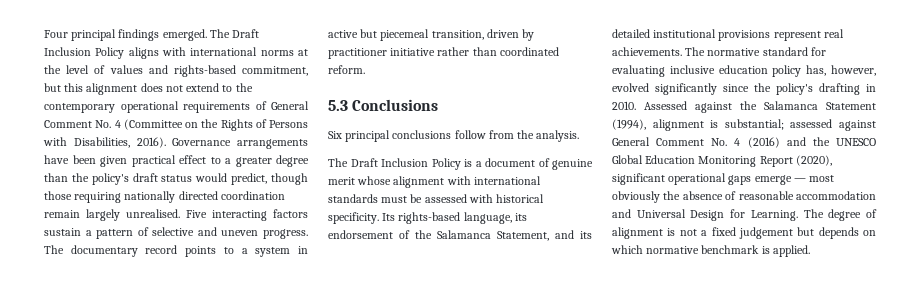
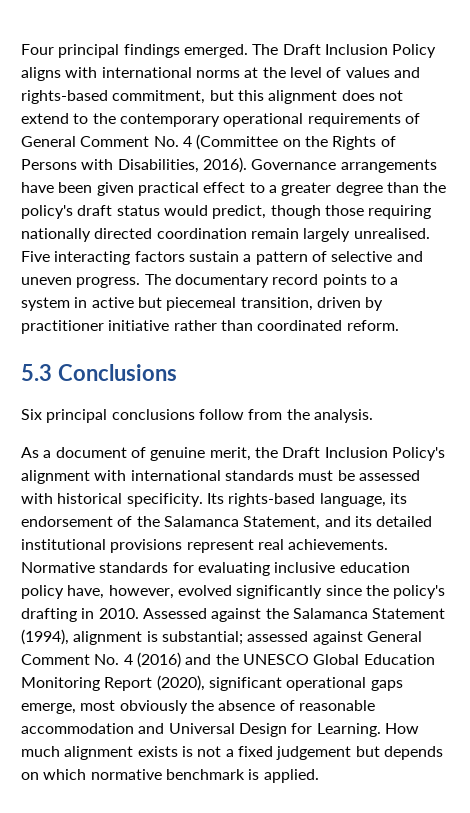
- The Draft Inclusion Policy is a document of genuine merit whose alignment with international standards must be assessed with historical specificity.
+ As a document of genuine merit, the Draft Inclusion Policy's alignment with international standards must be assessed with historical specificity.
- The normative standard for evaluating inclusive education policy has, however, evolved significantly since the policy's drafting in 2010.
+ Normative standards for evaluating inclusive education policy have, however, evolved significantly since the policy's drafting in 2010.
- Assessed against the Salamanca Statement (1994), alignment is substantial; assessed against General Comment No. 4 (2016) and the UNESCO Global Education Monitoring Report (2020), significant operational gaps emerge — most obviously the absence of reasonable accommodation and Universal Design for Learning.
+ Assessed against the Salamanca Statement (1994), alignment is substantial; assessed against General Comment No. 4 (2016) and the UNESCO Global Education Monitoring Report (2020), significant operational gaps emerge, most obviously the absence of reasonable accommodation and Universal Design for Learning.
- The degree of alignment is not a fixed judgement but depends on which normative benchmark is applied.
+ How much alignment exists is not a fixed judgement but depends on which normative benchmark is applied.

